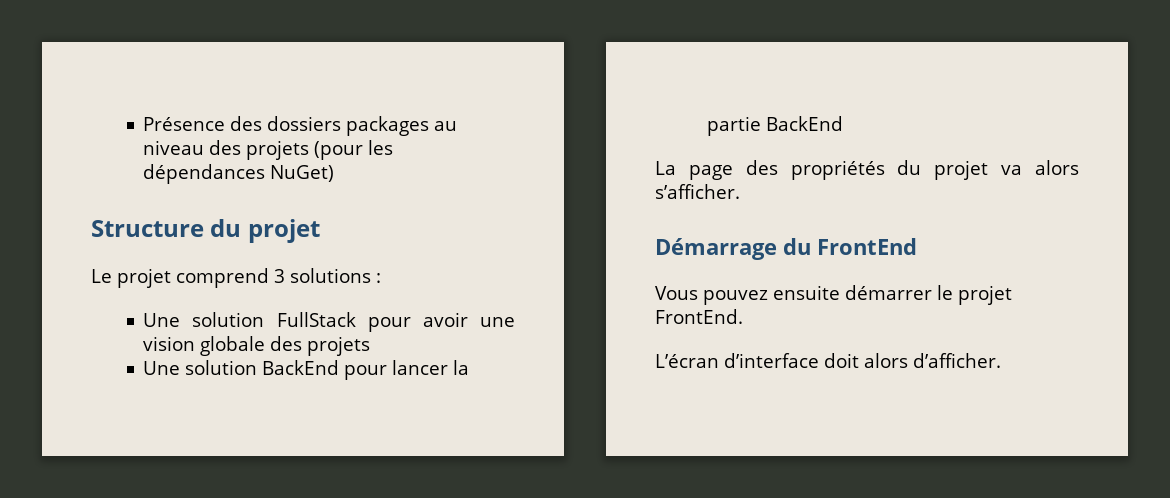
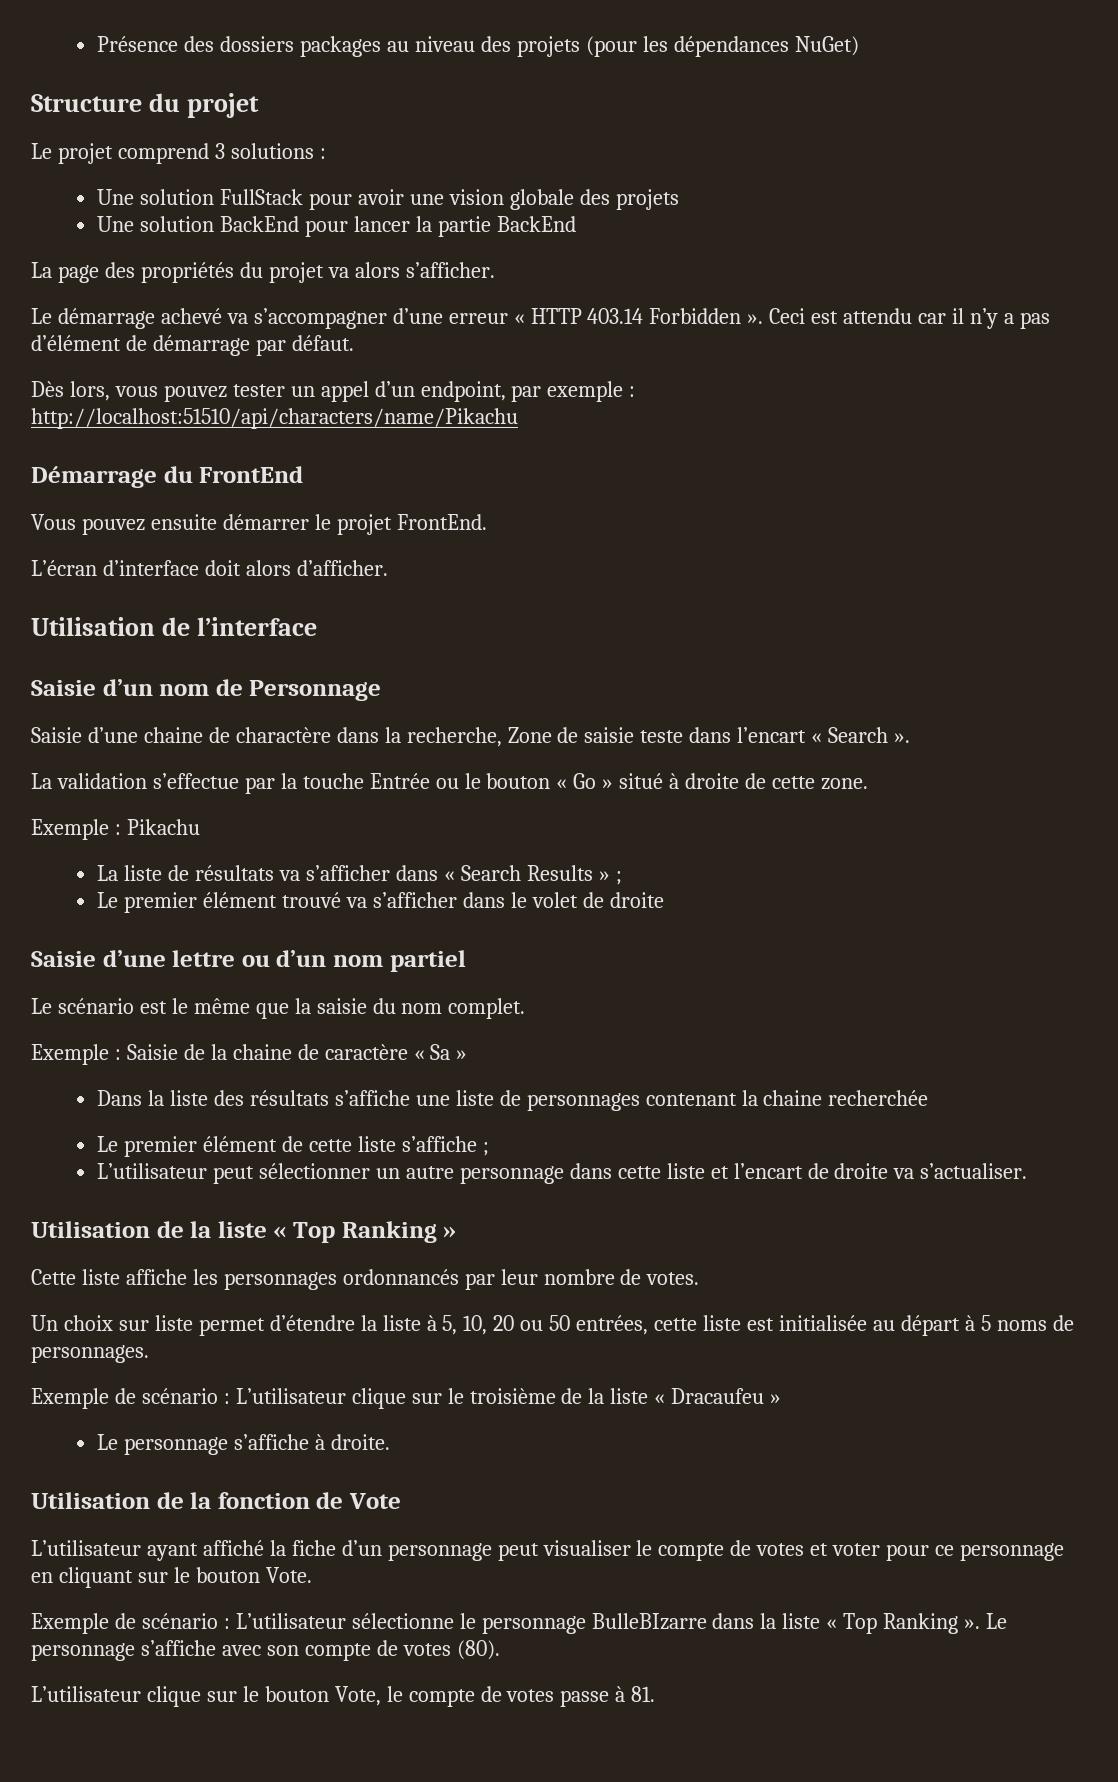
+ Le démarrage achevé va s’accompagner d’une erreur « HTTP 403.14 Forbidden ». Ceci est attendu car il n’y a pas d’élément de démarrage par défaut.
+ Dès lors, vous pouvez tester un appel d’un endpoint, par exemple : http://localhost:51510/api/characters/name/Pikachu
+ Utilisation de l’interface
+ Saisie d’un nom de Personnage
+ Saisie d’une chaine de charactère dans la recherche, Zone de saisie teste dans l’encart « Search ».
+ La validation s’effectue par la touche Entrée ou le bouton « Go » situé à droite de cette zone.
+ Exemple : Pikachu
+ La liste de résultats va s’afficher dans « Search Results » ;
+ Le premier élément trouvé va s’afficher dans le volet de droite
+ Saisie d’une lettre ou d’un nom partiel
+ Le scénario est le même que la saisie du nom complet.
+ Exemple : Saisie de la chaine de caractère « Sa »
+ Dans la liste des résultats s’affiche une liste de personnages contenant la chaine recherchée
+ Le premier élément de cette liste s’affiche ;
+ L’utilisateur peut sélectionner un autre personnage dans cette liste et l’encart de droite va s’actualiser.
+ Utilisation de la liste « Top Ranking »
+ Cette liste affiche les personnages ordonnancés par leur nombre de votes.
+ Un choix sur liste permet d’étendre la liste à 5, 10, 20 ou 50 entrées, cette liste est initialisée au départ à 5 noms de personnages.
+ Exemple de scénario : L’utilisateur clique sur le troisième de la liste « Dracaufeu »
+ Le personnage s’affiche à droite.
+ Utilisation de la fonction de Vote
+ L’utilisateur ayant affiché la fiche d’un personnage peut visualiser le compte de votes et voter pour ce personnage en cliquant sur le bouton Vote.
+ Exemple de scénario : L’utilisateur sélectionne le personnage BulleBIzarre dans la liste « Top Ranking ». Le personnage s’affiche avec son compte de votes (80).
+ L’utilisateur clique sur le bouton Vote, le compte de votes passe à 81.

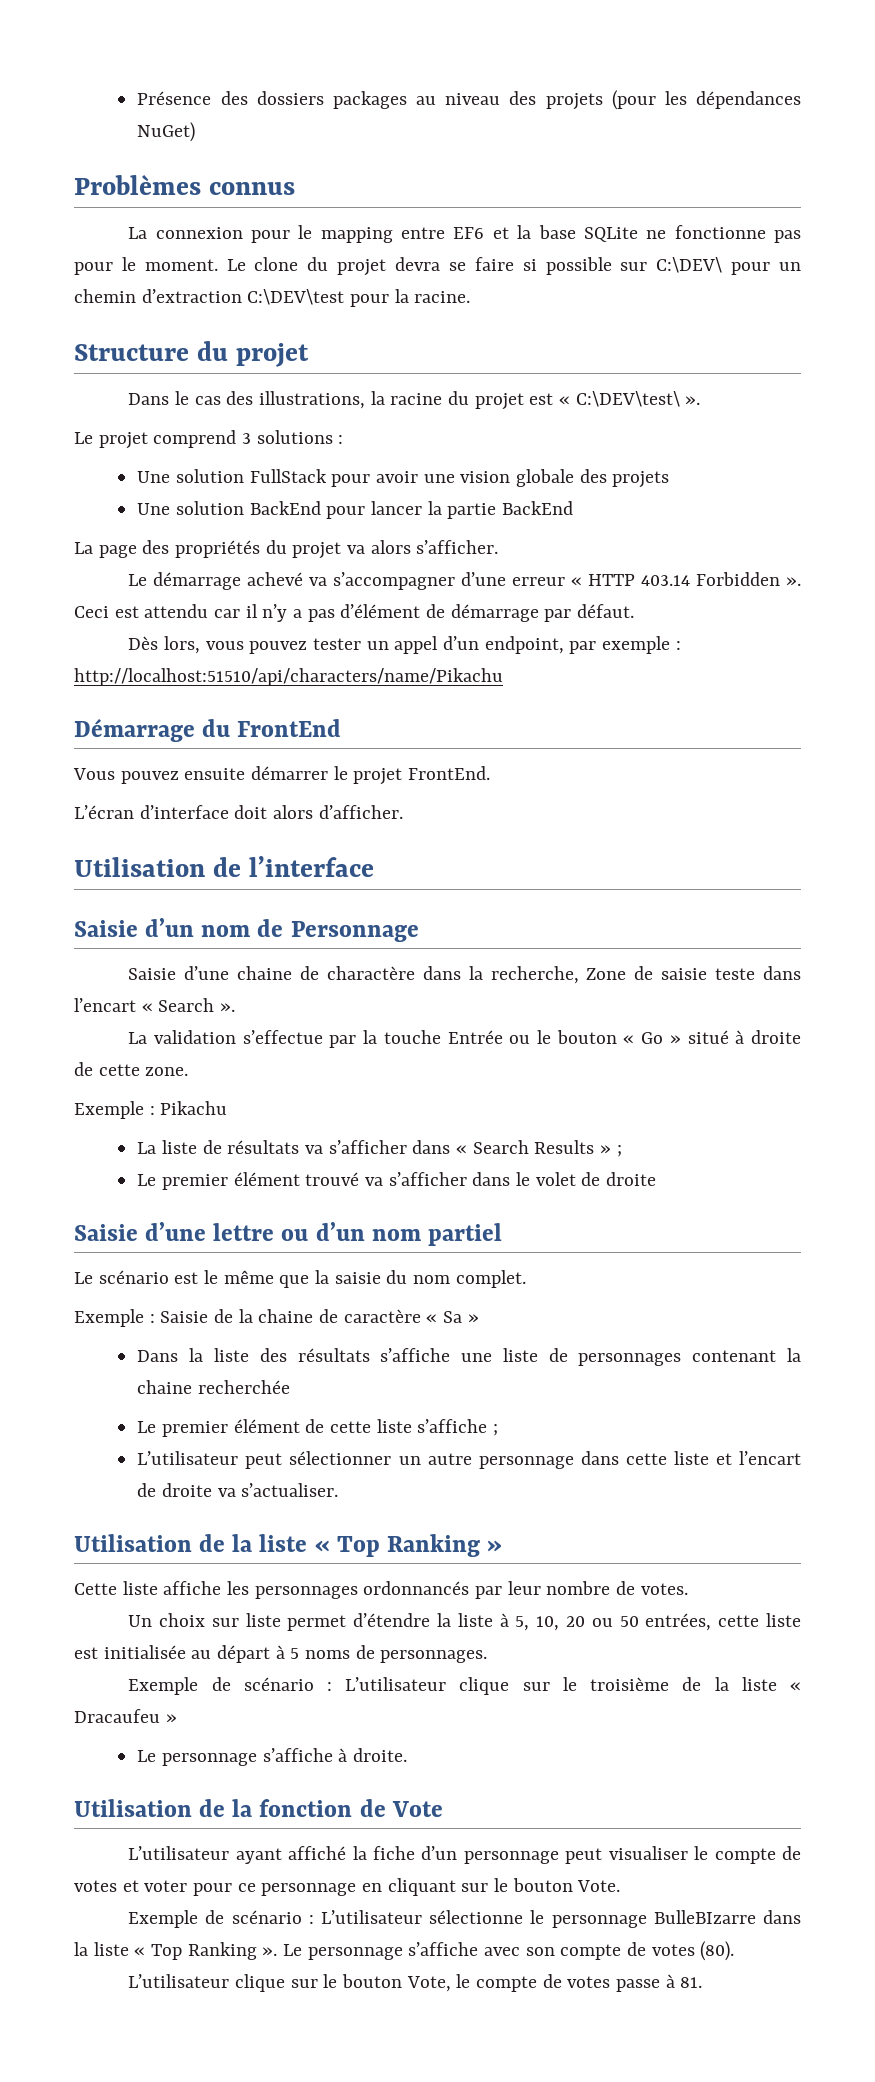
+ Problèmes connus
+ La connexion pour le mapping entre EF6 et la base SQLite ne fonctionne pas pour le moment. Le clone du projet devra se faire si possible sur C:\DEV\ pour un chemin d’extraction C:\DEV\test pour la racine.
  Structure du projet
+ Dans le cas des illustrations, la racine du projet est « C:\DEV\test\ ».

